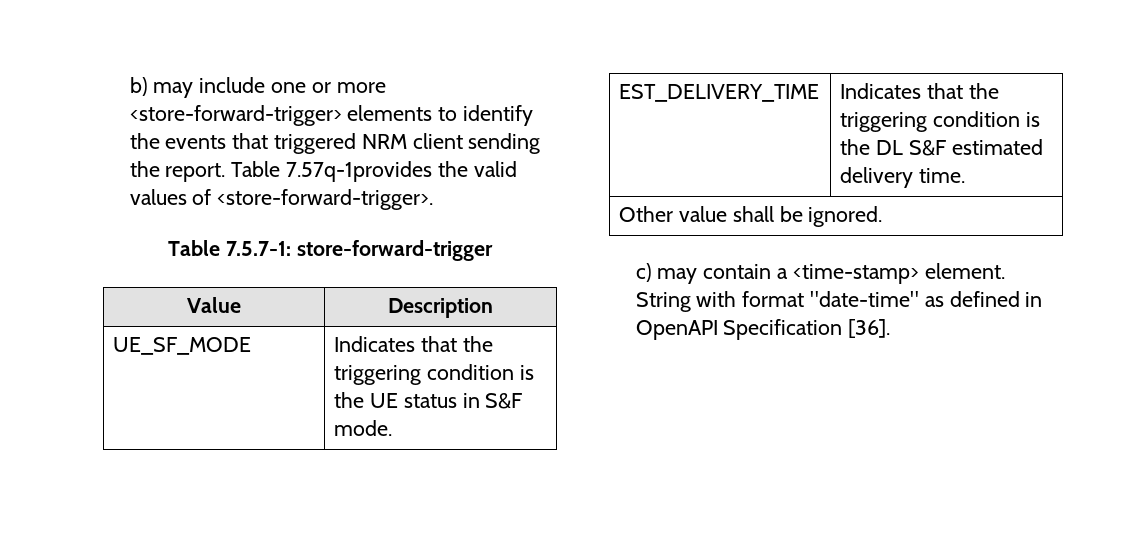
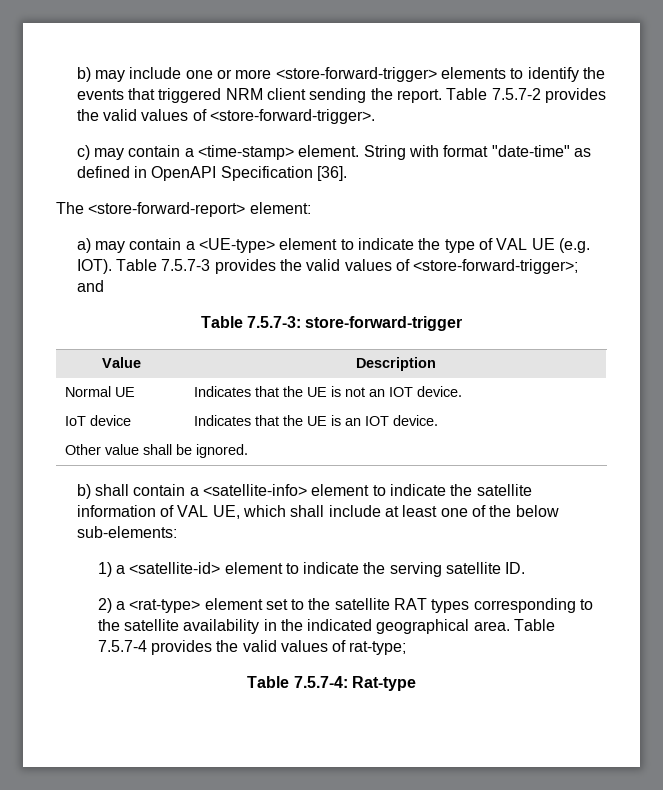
- Table 7.57q-1provides the valid values of <store-forward-trigger>.
+ Table 7.5.7-2 provides the valid values of <store-forward-trigger>.
- Table 7.5.7-1: store-forward-trigger
- Value | Description
- UE_SF_MODE | Indicates that the triggering condition is the UE status in S&F mode.
- EST_DELIVERY_TIME | Indicates that the triggering condition is the DL S&F estimated delivery time.
- Other value shall be ignored.
+ The <store-forward-report> element:
+ a) may contain a <UE-type> element to indicate the type of VAL UE (e.g. IOT). Table 7.5.7-3 provides the valid values of <store-forward-trigger>; and
+ Table 7.5.7-3: store-forward-trigger
+ Value | Description
+ Normal UE | Indicates that the UE is not an IOT device.
+ IoT device | Indicates that the UE is an IOT device.
+ Other value shall be ignored.
+ b) shall contain a <satellite-info> element to indicate the satellite information of VAL UE, which shall include at least one of the below sub-elements:
+ 1) a <satellite-id> element to indicate the serving satellite ID.
+ 2) a <rat-type> element set to the satellite RAT types corresponding to the satellite availability in the indicated geographical area. Table 7.5.7-4 provides the valid values of rat-type;
+ Table 7.5.7-4: Rat-type

